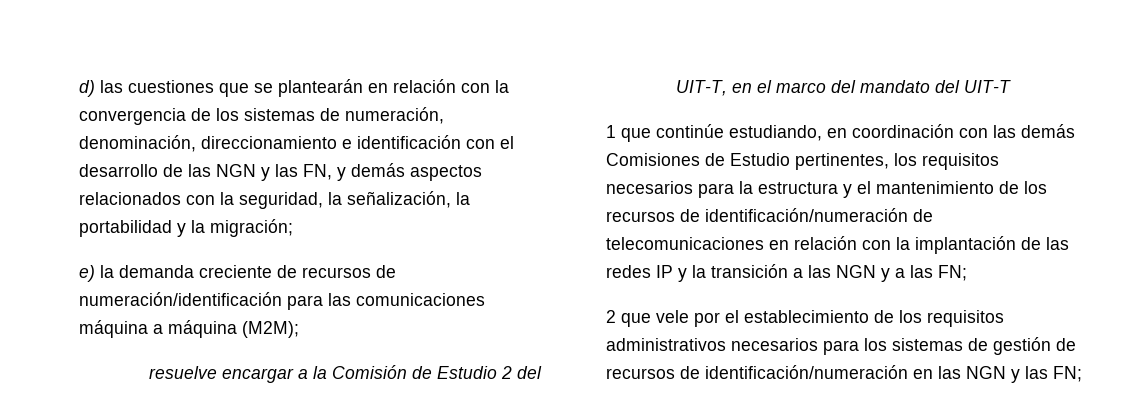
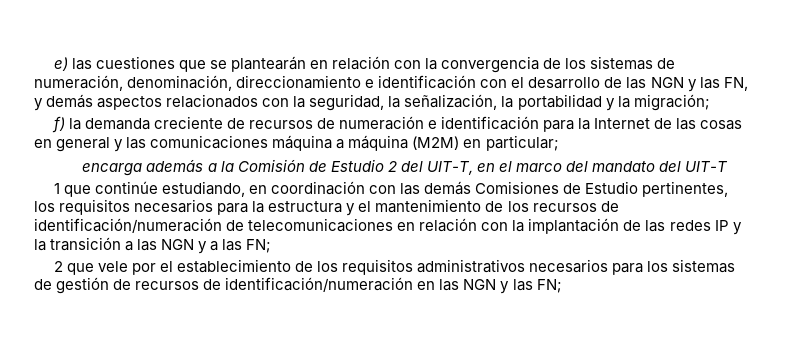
- d) las cuestiones que se plantearán en relación con la convergencia de los sistemas de numeración, denominación, direccionamiento e identificación con el desarrollo de las NGN y las FN, y demás aspectos relacionados con la seguridad, la señalización, la portabilidad y la migración;
+ e) las cuestiones que se plantearán en relación con la convergencia de los sistemas de numeración, denominación, direccionamiento e identificación con el desarrollo de las NGN y las FN, y demás aspectos relacionados con la seguridad, la señalización, la portabilidad y la migración;
- e) la demanda creciente de recursos de numeración/identificación para las comunicaciones máquina a máquina (M2M);
- resuelve encargar a la Comisión de Estudio 2 del UIT-T, en el marco del mandato del UIT-T
+ f) la demanda creciente de recursos de numeración e identificación para la Internet de las cosas en general y las comunicaciones máquina a máquina (M2M) en particular;
+ encarga además a la Comisión de Estudio 2 del UIT-T, en el marco del mandato del UIT-T

